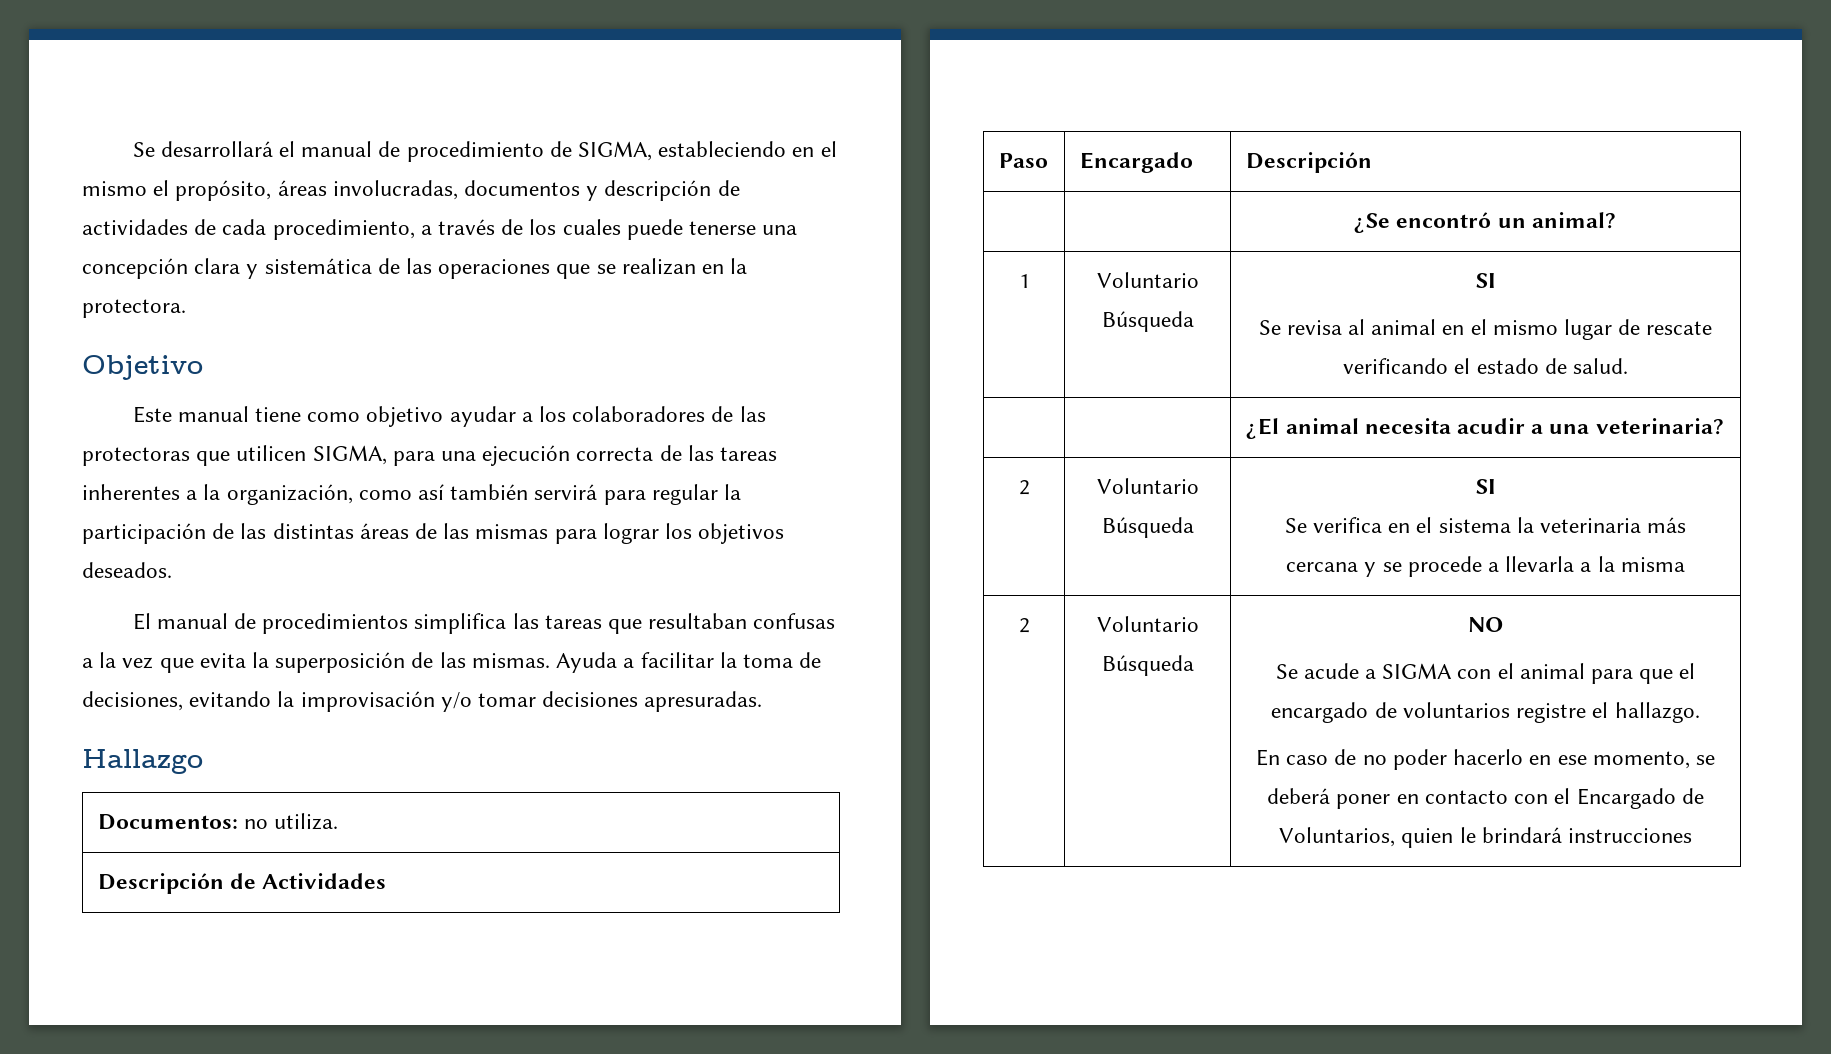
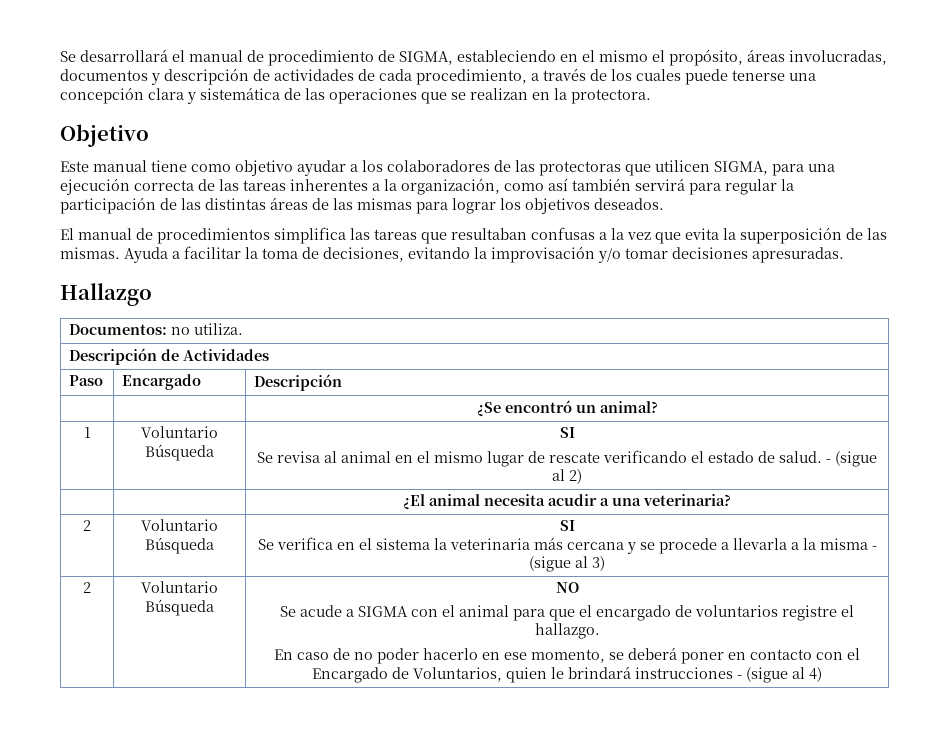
  1 | Voluntario Búsqueda | SI
- Se revisa al animal en el mismo lugar de rescate verificando el estado de salud.
+ Se revisa al animal en el mismo lugar de rescate verificando el estado de salud. - (sigue al 2)
  2 | Voluntario Búsqueda | SI
- Se verifica en el sistema la veterinaria más cercana y se procede a llevarla a la misma
+ Se verifica en el sistema la veterinaria más cercana y se procede a llevarla a la misma - (sigue al 3)
- En caso de no poder hacerlo en ese momento, se deberá poner en contacto con el Encargado de Voluntarios, quien le brindará instrucciones
+ En caso de no poder hacerlo en ese momento, se deberá poner en contacto con el Encargado de Voluntarios, quien le brindará instrucciones - (sigue al 4)

